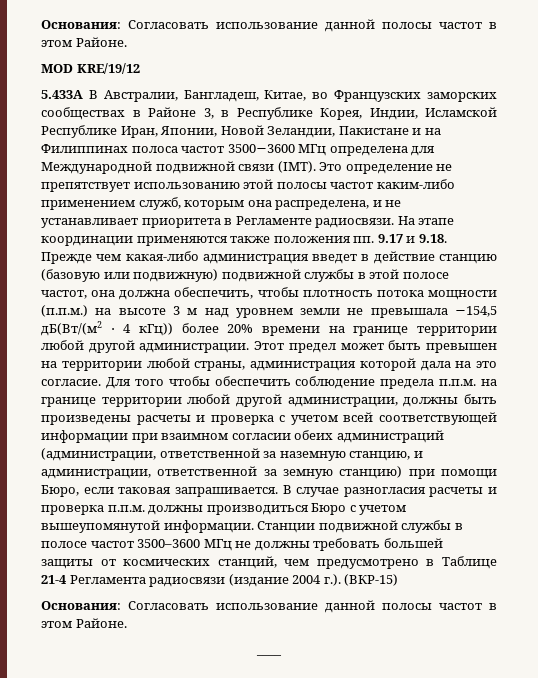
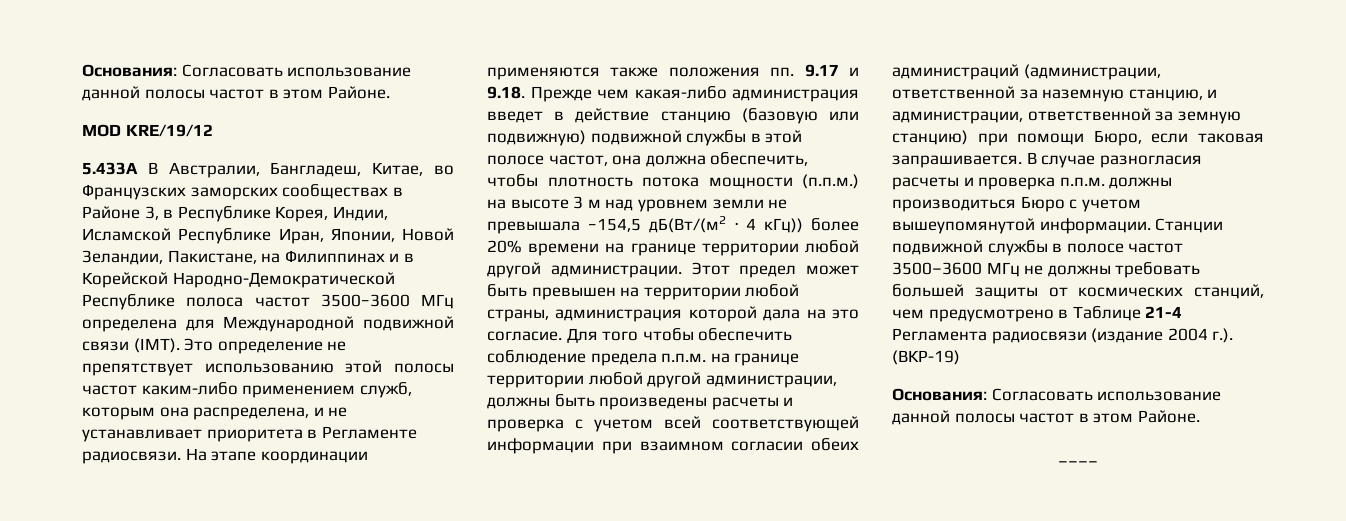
- 5.433А В Австралии, Бангладеш, Китае, во Французских заморских сообществах в Районе 3, в Республике Корея, Индии, Исламской Республике Иран, Японии, Новой Зеландии, Пакистане и на Филиппинах полоса частот 3500−3600 МГц определена для Международной подвижной связи (IMT).
+ 5.433А В Австралии, Бангладеш, Китае, во Французских заморских сообществах в Районе 3, в Республике Корея, Индии, Исламской Республике Иран, Японии, Новой Зеландии, Пакистане, на Филиппинах и в Корейской Народно-Демократической Республике полоса частот 3500−3600 МГц определена для Международной подвижной связи (IMT).
- Станции подвижной службы в полосе частот 3500–3600 МГц не должны требовать большей защиты от космических станций, чем предусмотрено в Таблице 21-4 Регламента радиосвязи (издание 2004 г.). (ВКР-15)
+ Станции подвижной службы в полосе частот 3500–3600 МГц не должны требовать большей защиты от космических станций, чем предусмотрено в Таблице 21-4 Регламента радиосвязи (издание 2004 г.). (ВКР-19)

